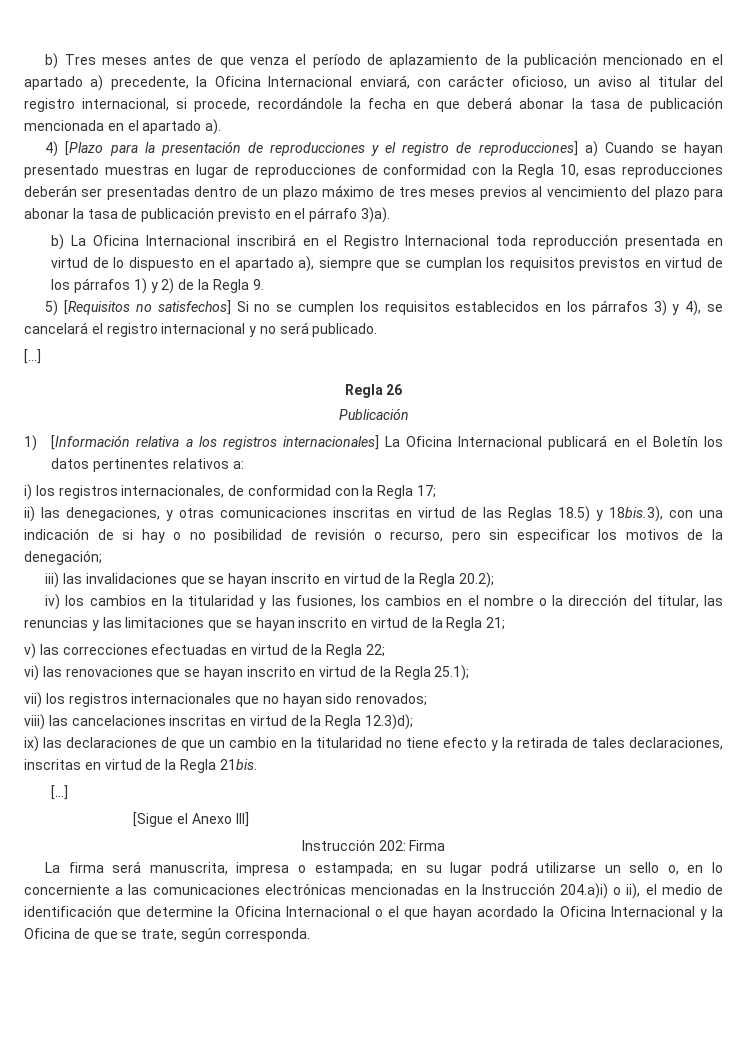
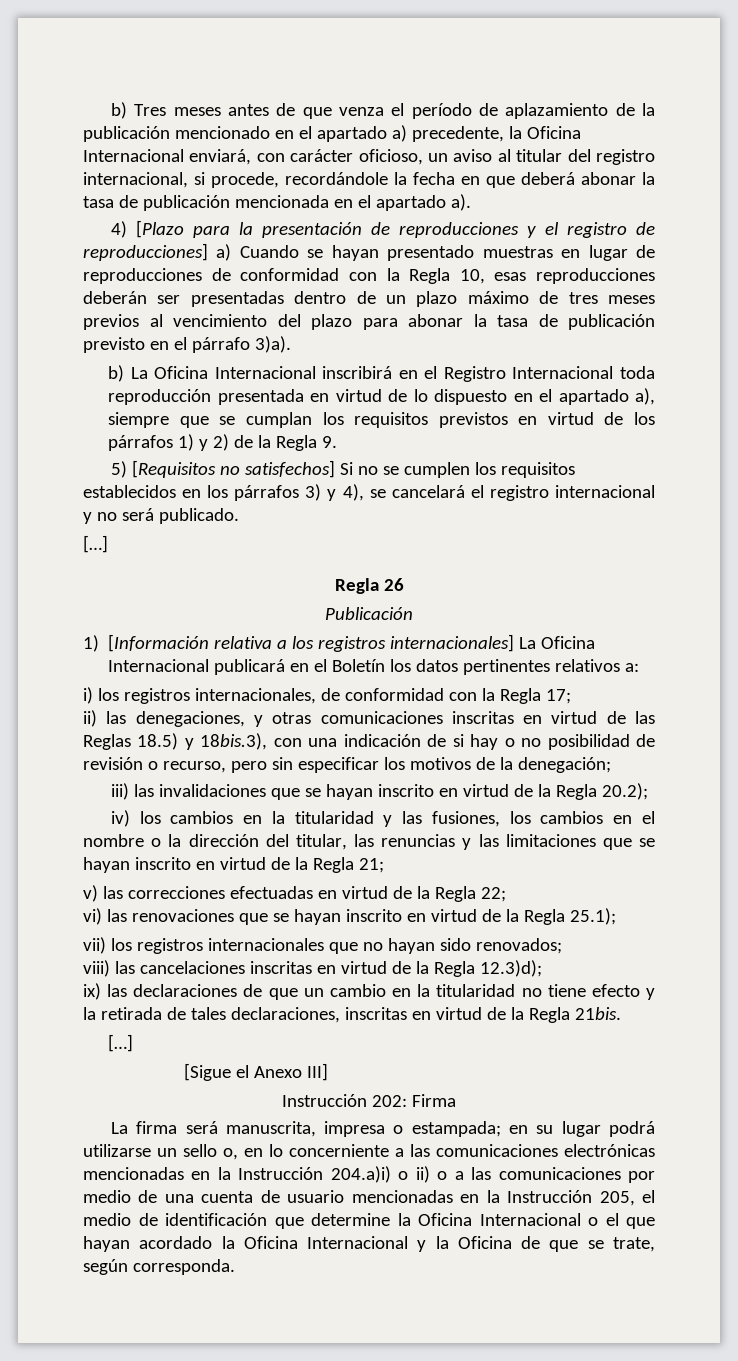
- La firma será manuscrita, impresa o estampada; en su lugar podrá utilizarse un sello o, en lo concerniente a las comunicaciones electrónicas mencionadas en la Instrucción 204.a)i) o ii), el medio de identificación que determine la Oficina Internacional o el que hayan acordado la Oficina Internacional y la Oficina de que se trate, según corresponda.
+ La firma será manuscrita, impresa o estampada; en su lugar podrá utilizarse un sello o, en lo concerniente a las comunicaciones electrónicas mencionadas en la Instrucción 204.a)i) o ii) o a las comunicaciones por medio de una cuenta de usuario mencionadas en la Instrucción 205, el medio de identificación que determine la Oficina Internacional o el que hayan acordado la Oficina Internacional y la Oficina de que se trate, según corresponda.

